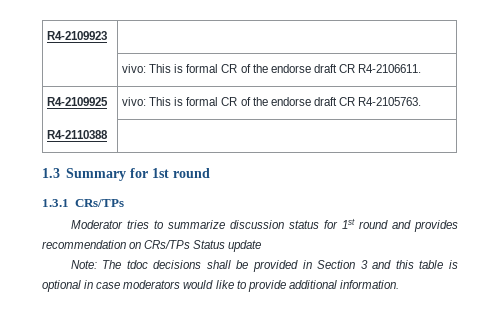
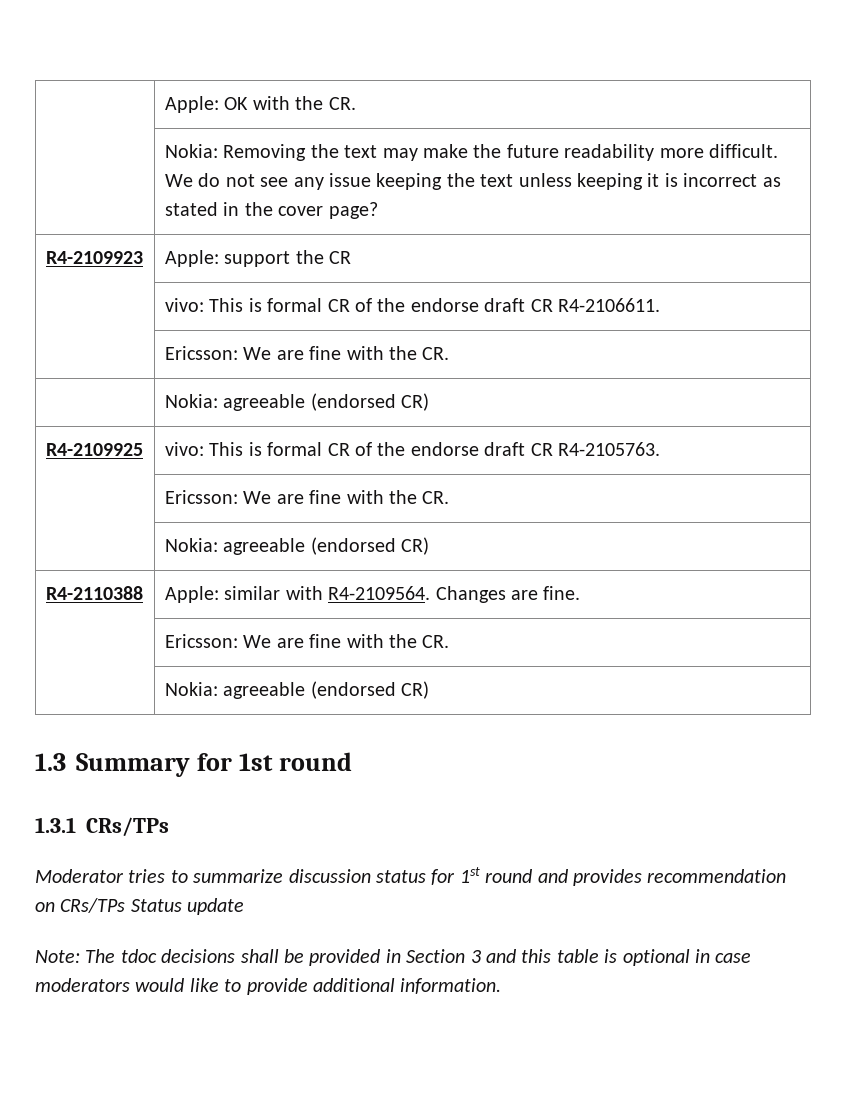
- R4-2109923 |
+ | Apple: OK with the CR.
+ | Nokia: Removing the text may make the future readability more difficult. We do not see any issue keeping the text unless keeping it is incorrect as stated in the cover page?
+ R4-2109923 | Apple: support the CR
  | vivo: This is formal CR of the endorse draft CR R4-2106611.
+ | Ericsson: We are fine with the CR.
+ | Nokia: agreeable (endorsed CR)
  R4-2109925 | vivo: This is formal CR of the endorse draft CR R4-2105763.
- R4-2110388 |
+ | Ericsson: We are fine with the CR.
+ | Nokia: agreeable (endorsed CR)
+ R4-2110388 | Apple: similar with R4-2109564. Changes are fine.
+ | Ericsson: We are fine with the CR.
+ | Nokia: agreeable (endorsed CR)

